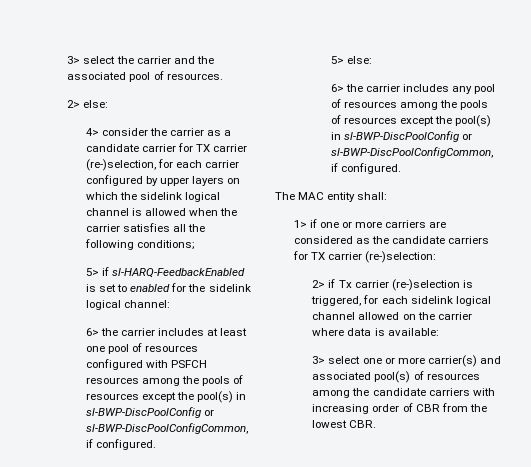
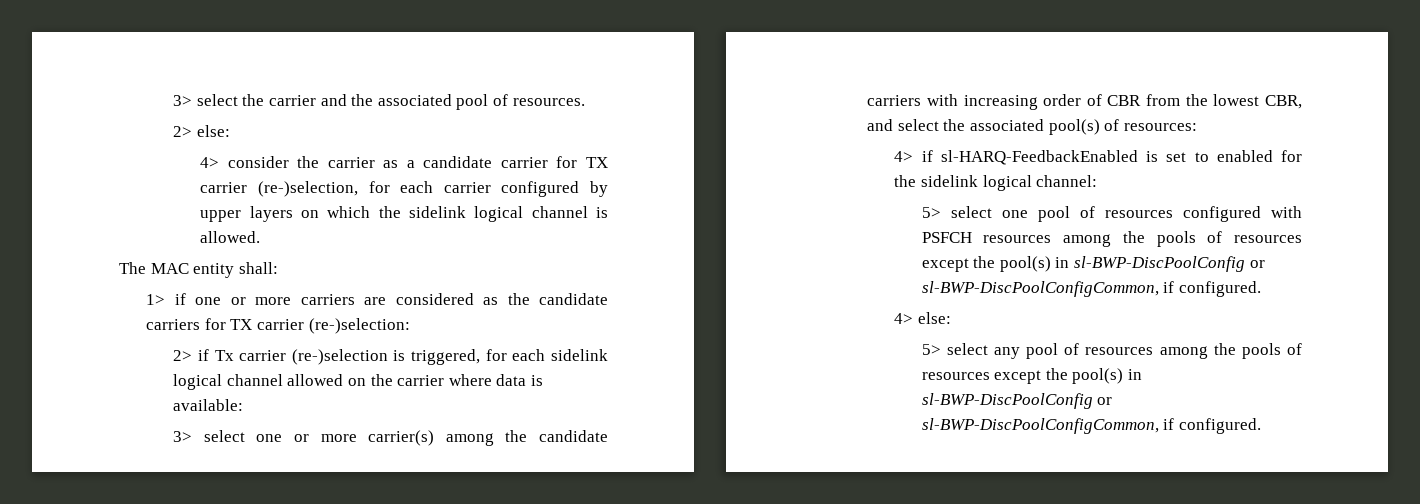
- 4> consider the carrier as a candidate carrier for TX carrier (re-)selection, for each carrier configured by upper layers on which the sidelink logical channel is allowed when the carrier satisfies all the following conditions;
- 5> if sl-HARQ-FeedbackEnabled is set to enabled for the sidelink logical channel:
- 6> the carrier includes at least one pool of resources configured with PSFCH resources among the pools of resources except the pool(s) in sl-BWP-DiscPoolConfig or sl-BWP-DiscPoolConfigCommon, if configured.
- 5> else:
- 6> the carrier includes any pool of resources among the pools of resources except the pool(s) in sl-BWP-DiscPoolConfig or sl-BWP-DiscPoolConfigCommon, if configured.
+ 4> consider the carrier as a candidate carrier for TX carrier (re-)selection, for each carrier configured by upper layers on which the sidelink logical channel is allowed.
- 3> select one or more carrier(s) and associated pool(s) of resources among the candidate carriers with increasing order of CBR from the lowest CBR.
+ 3> select one or more carrier(s) among the candidate carriers with increasing order of CBR from the lowest CBR, and select the associated pool(s) of resources:
+ 4> if sl-HARQ-FeedbackEnabled is set to enabled for the sidelink logical channel:
+ 5> select one pool of resources configured with PSFCH resources among the pools of resources except the pool(s) in sl-BWP-DiscPoolConfig or sl-BWP-DiscPoolConfigCommon, if configured.
+ 4> else:
+ 5> select any pool of resources among the pools of resources except the pool(s) in sl-BWP-DiscPoolConfig or sl-BWP-DiscPoolConfigCommon, if configured.

